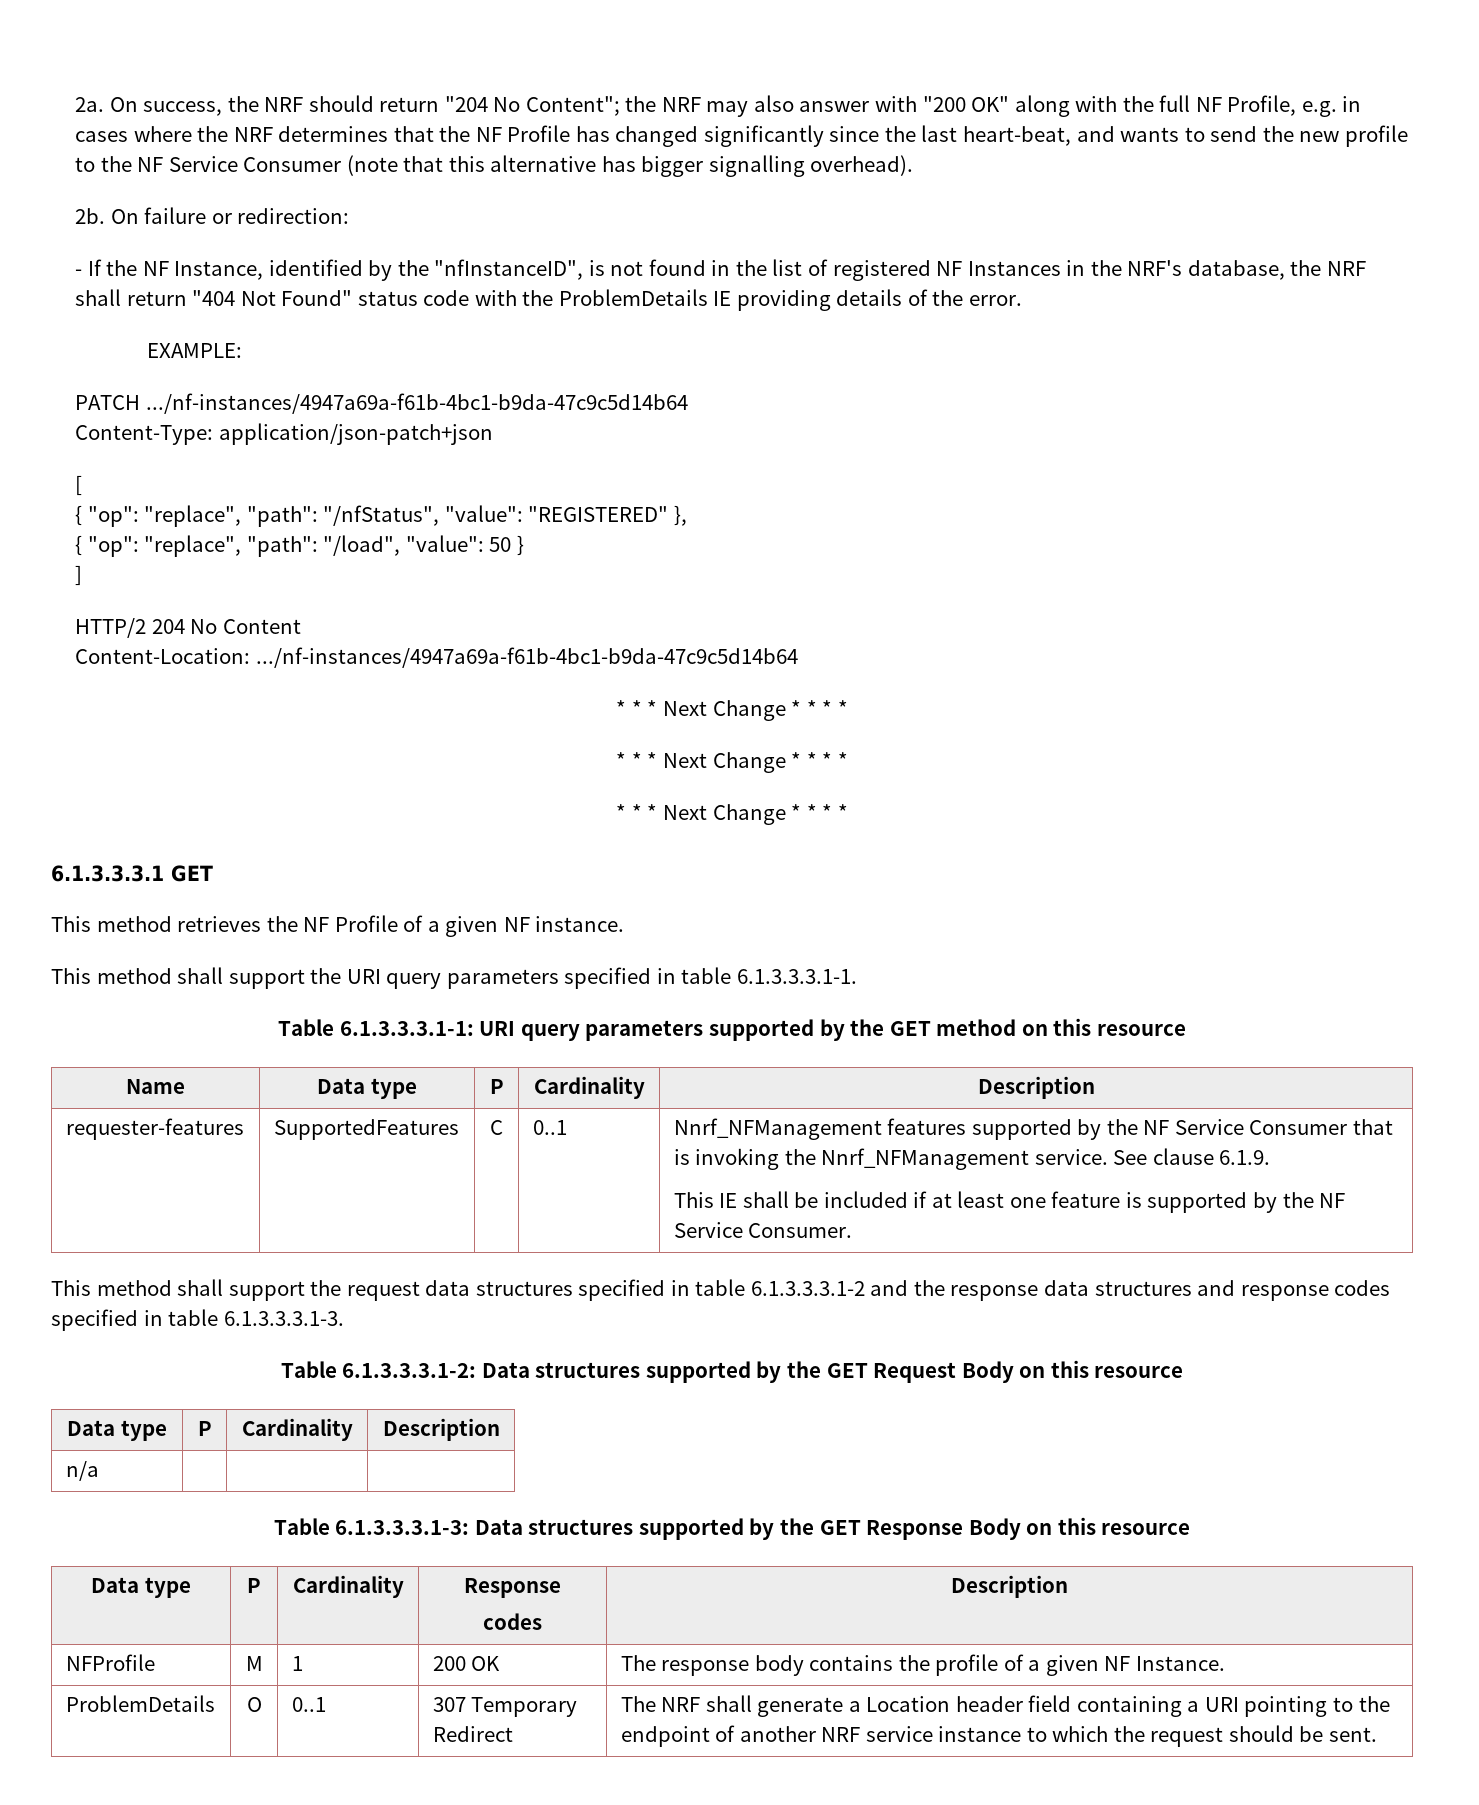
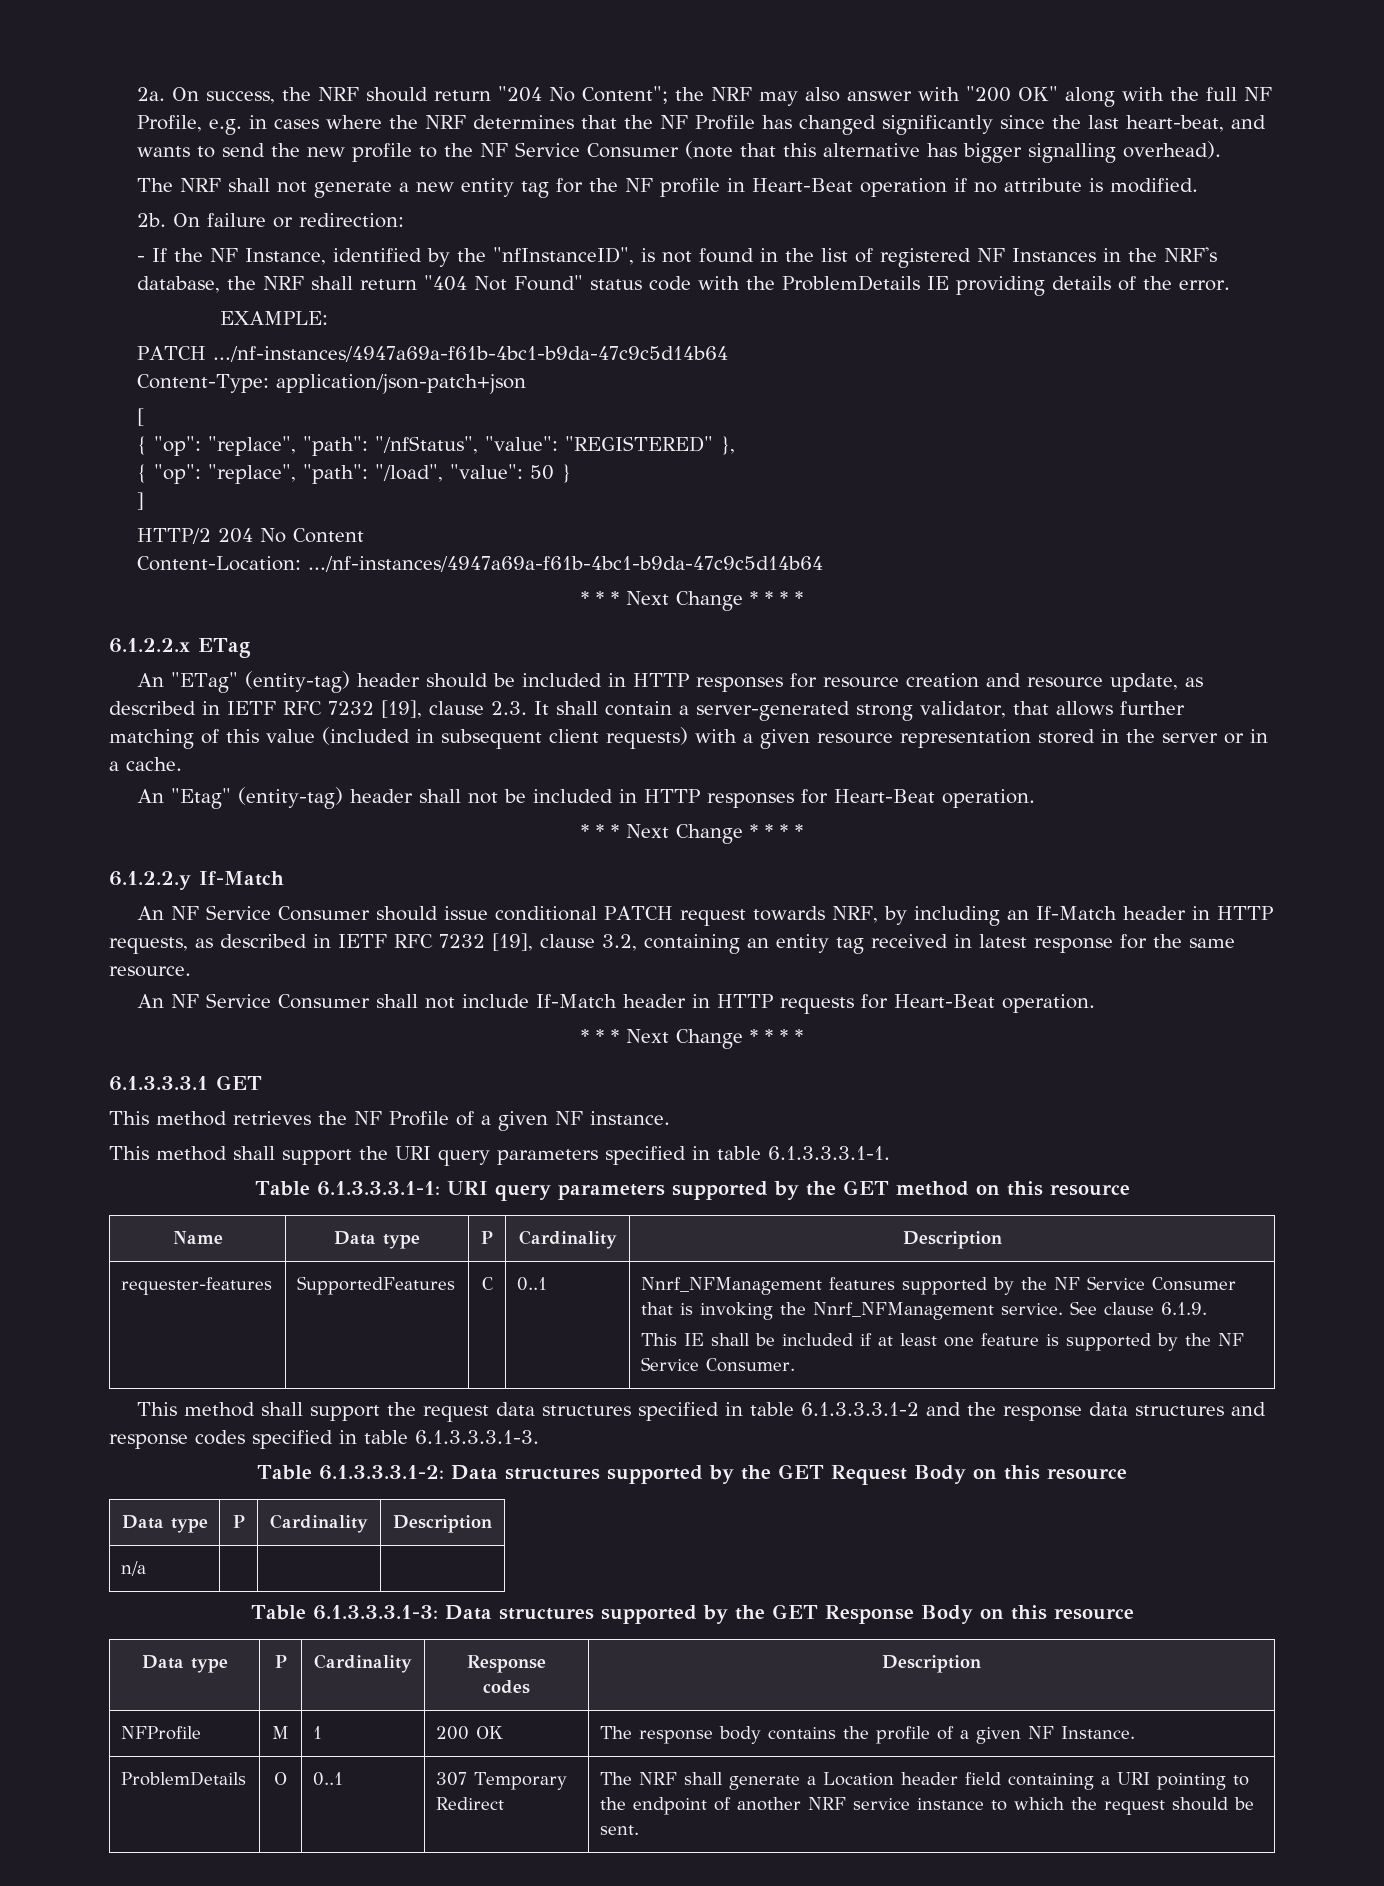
+ The NRF shall not generate a new entity tag for the NF profile in Heart-Beat operation if no attribute is modified.
  Content-Location: .../nf-instances/4947a69a-f61b-4bc1-b9da-47c9c5d14b64
  * * * Next Change * * * *
+ 6.1.2.2.x ETag
+ An "ETag" (entity-tag) header should be included in HTTP responses for resource creation and resource update, as described in IETF RFC 7232 [19], clause 2.3. It shall contain a server-generated strong validator, that allows further matching of this value (included in subsequent client requests) with a given resource representation stored in the server or in a cache.
+ An "Etag" (entity-tag) header shall not be included in HTTP responses for Heart-Beat operation.
  * * * Next Change * * * *
+ 6.1.2.2.y If-Match
+ An NF Service Consumer should issue conditional PATCH request towards NRF, by including an If-Match header in HTTP requests, as described in IETF RFC 7232 [19], clause 3.2, containing an entity tag received in latest response for the same resource.
+ An NF Service Consumer shall not include If-Match header in HTTP requests for Heart-Beat operation.

